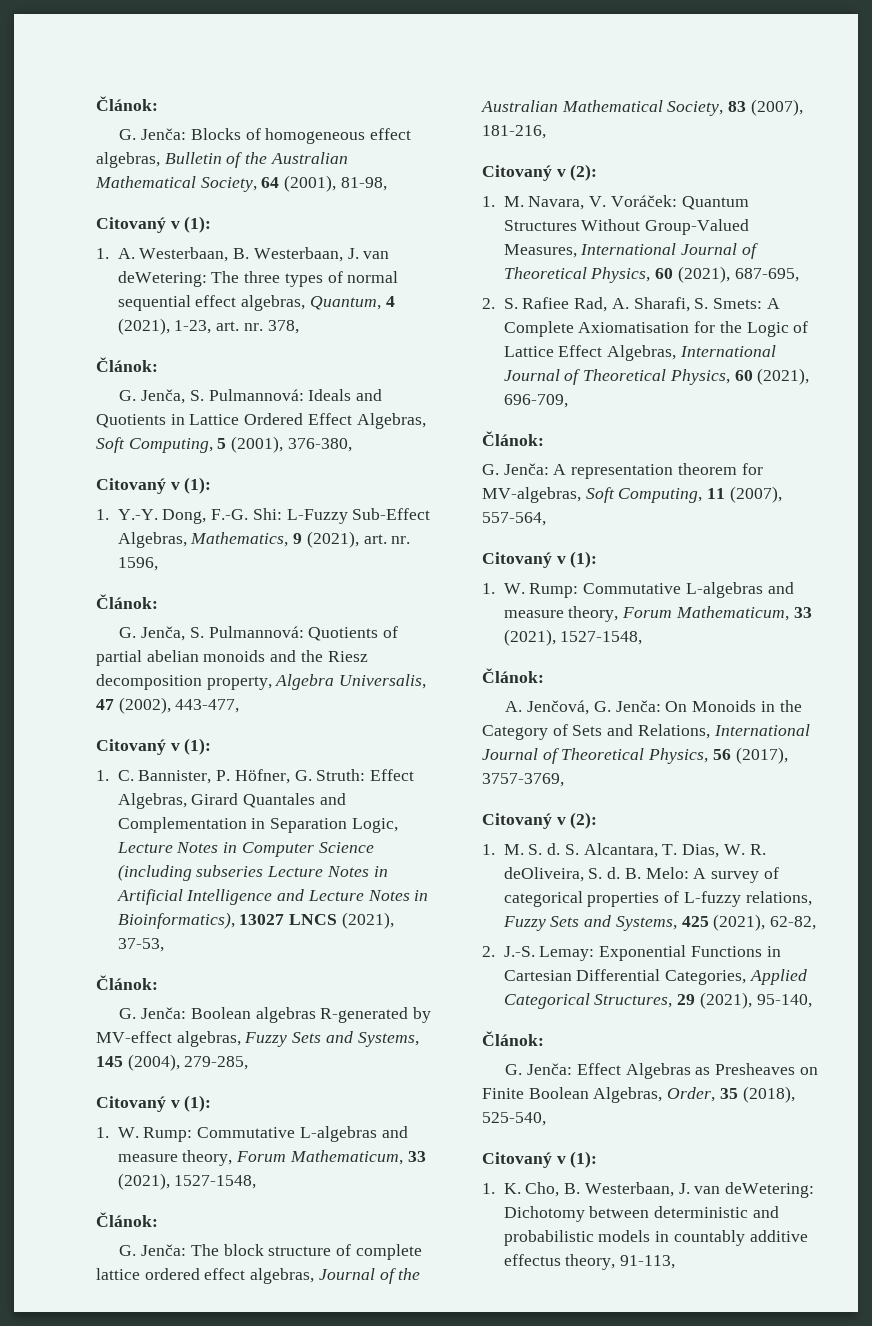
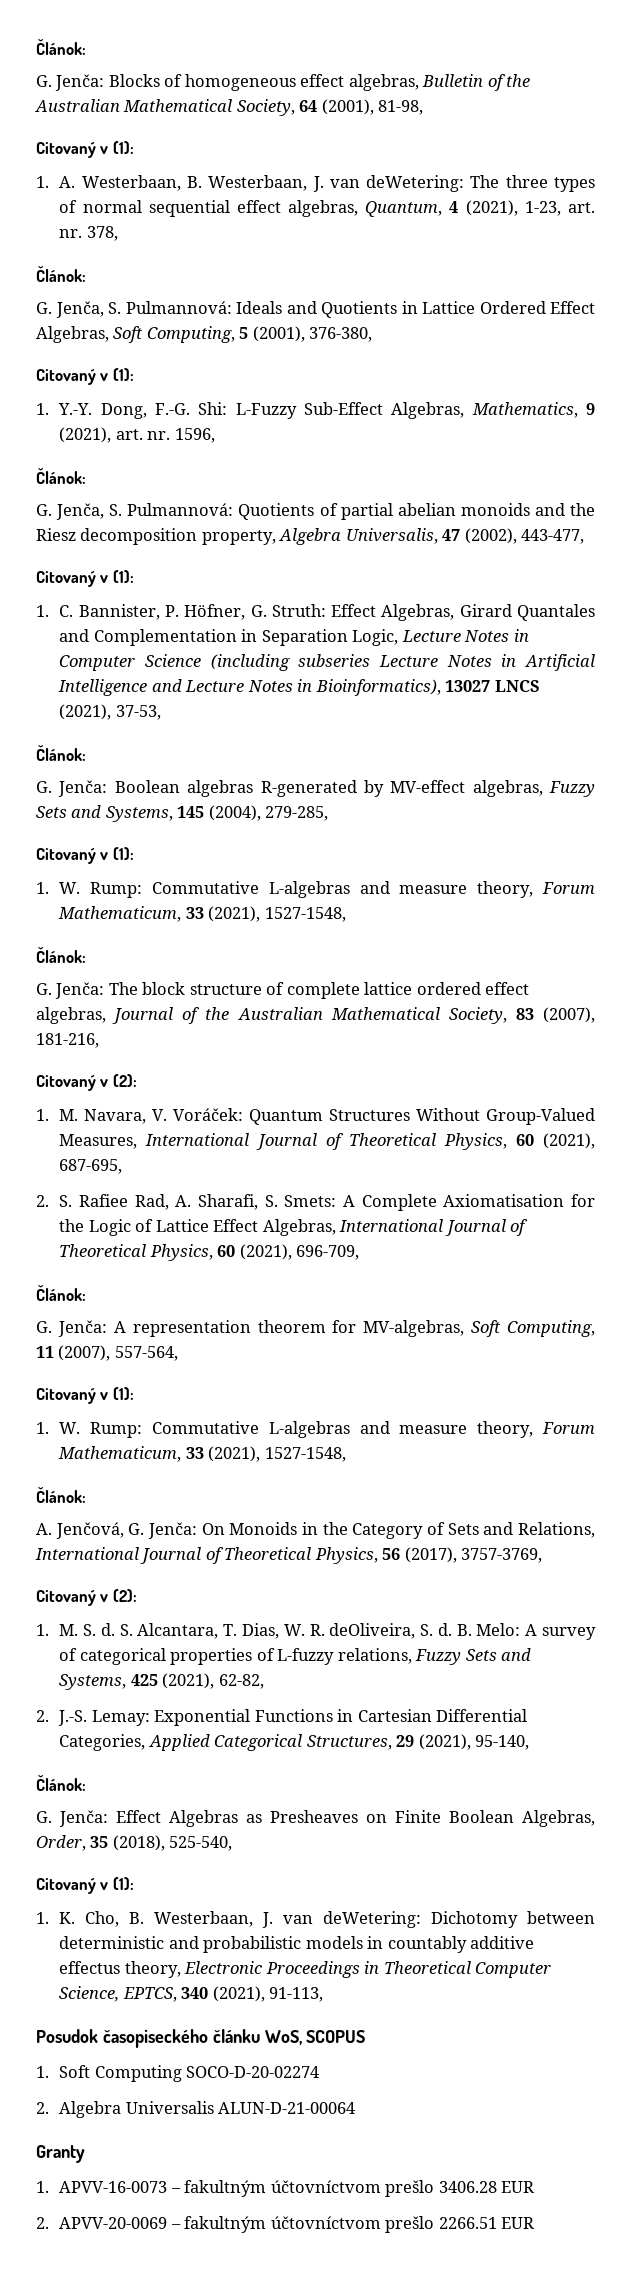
- 1. K. Cho, B. Westerbaan, J. van deWetering: Dichotomy between deterministic and probabilistic models in countably additive effectus theory, 91-113,
+ 1. K. Cho, B. Westerbaan, J. van deWetering: Dichotomy between deterministic and probabilistic models in countably additive effectus theory, Electronic Proceedings in Theoretical Computer Science, EPTCS, 340 (2021), 91-113,
+ Posudok časopiseckého článku WoS, SCOPUS
+ 1. Soft Computing SOCO-D-20-02274
+ 2. Algebra Universalis ALUN-D-21-00064
+ Granty
+ 1. APVV-16-0073 – fakultným účtovníctvom prešlo 3406.28 EUR
+ 2. APVV-20-0069 – fakultným účtovníctvom prešlo 2266.51 EUR

